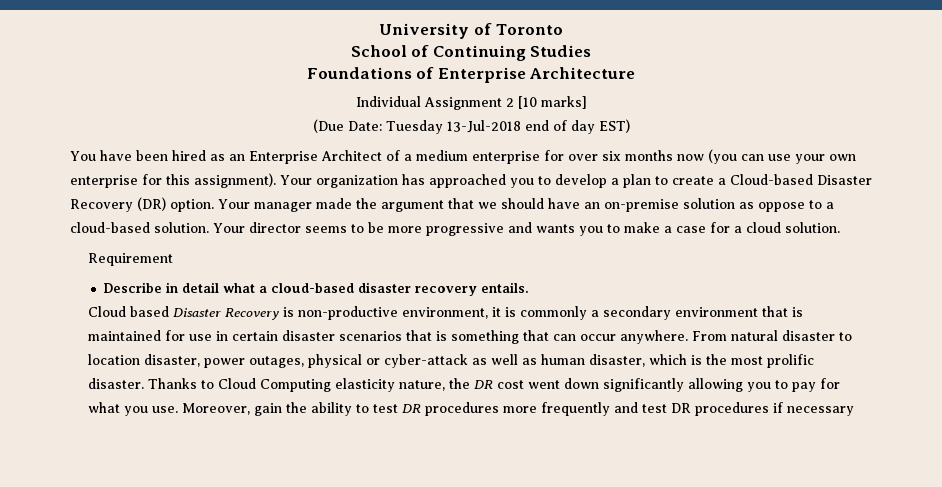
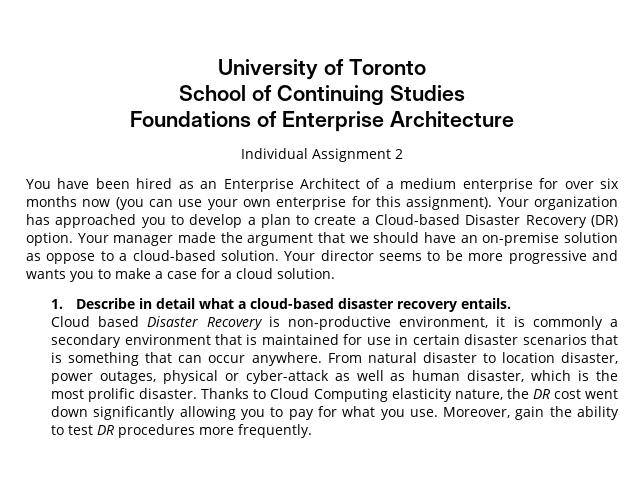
- Individual Assignment 2 [10 marks]
- (Due Date: Tuesday 13-Jul-2018 end of day EST)
+ Individual Assignment 2
- Requirement
- Describe in detail what a cloud-based disaster recovery entails.
+ 1. Describe in detail what a cloud-based disaster recovery entails.
- Moreover, gain the ability to test DR procedures more frequently and test DR procedures if necessary
+ Moreover, gain the ability to test DR procedures more frequently.

